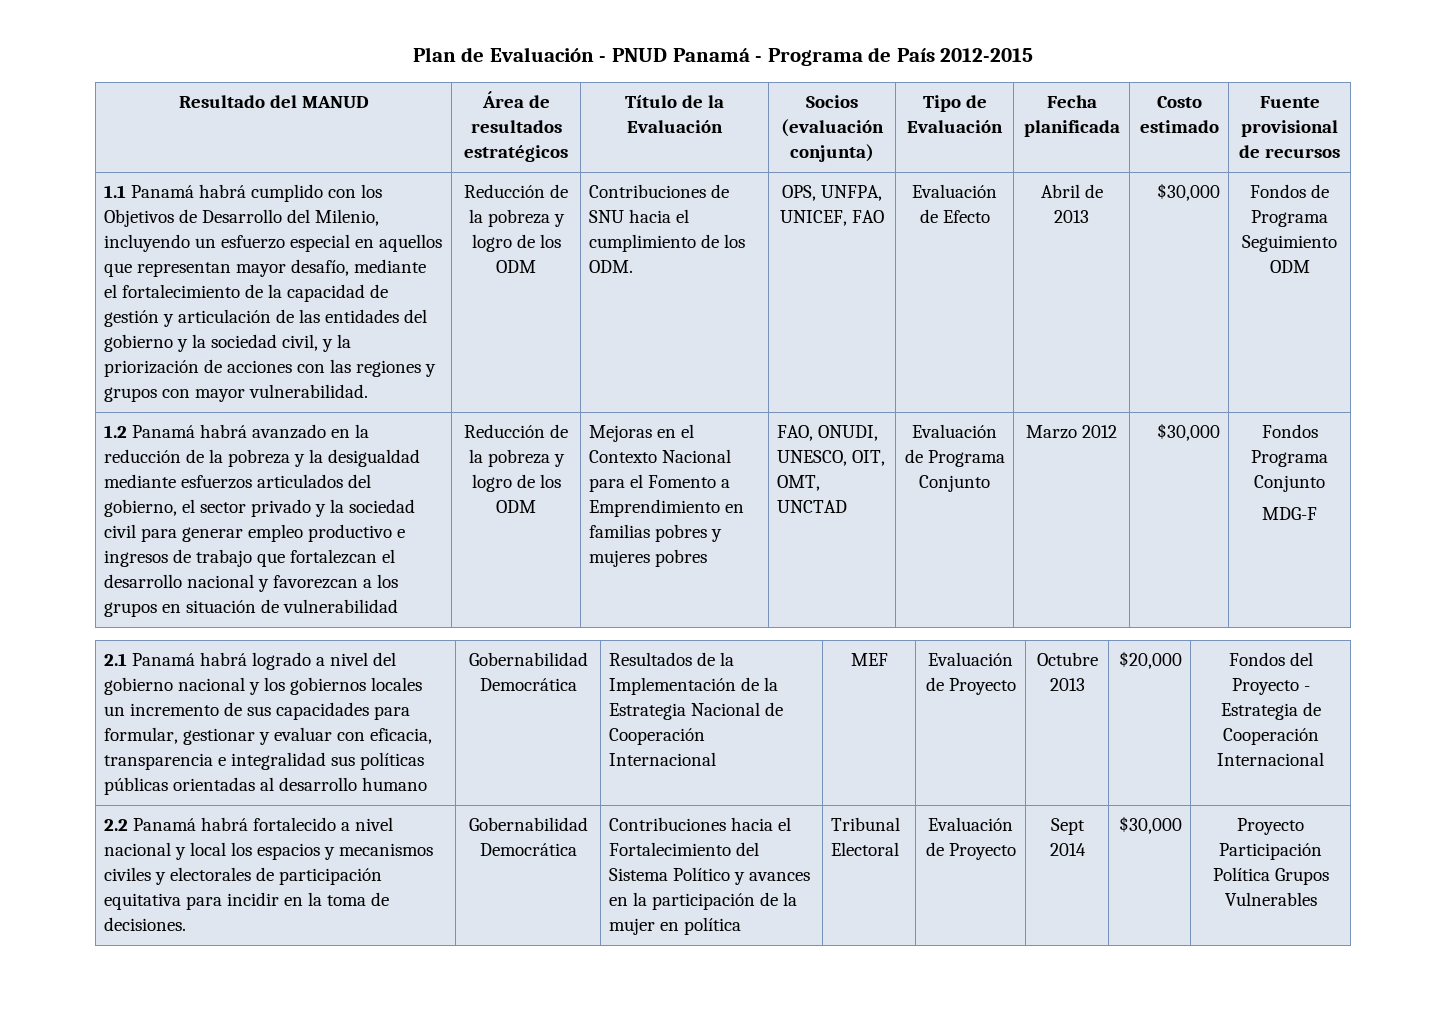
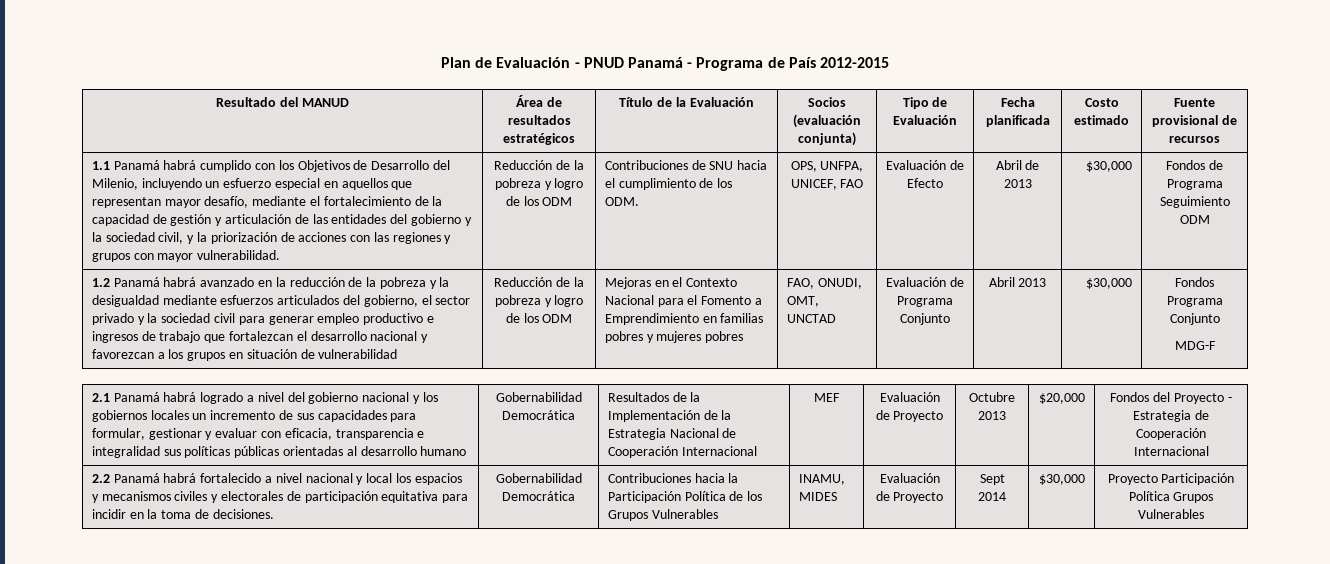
- FAO, ONUDI, UNESCO, OIT, OMT, UNCTAD
+ FAO, ONUDI, OMT, UNCTAD
- Marzo 2012
+ Abril 2013
- Contribuciones hacia el Fortalecimiento del Sistema Político y avances en la participación de la mujer en política | Tribunal Electoral
+ Contribuciones hacia la Participación Política de los Grupos Vulnerables | INAMU, MIDES

